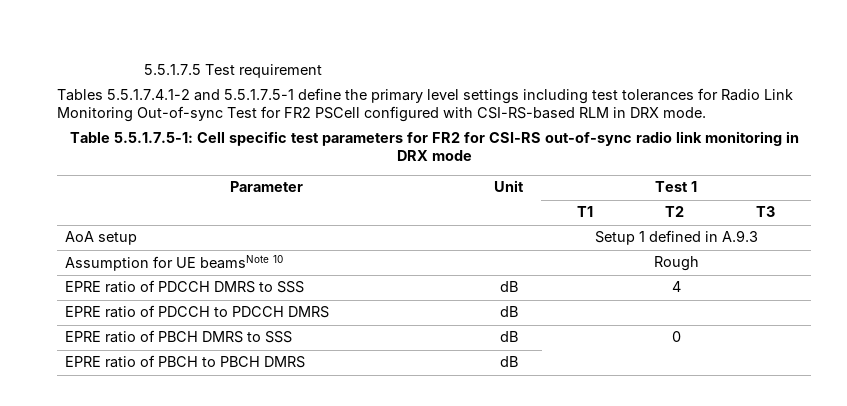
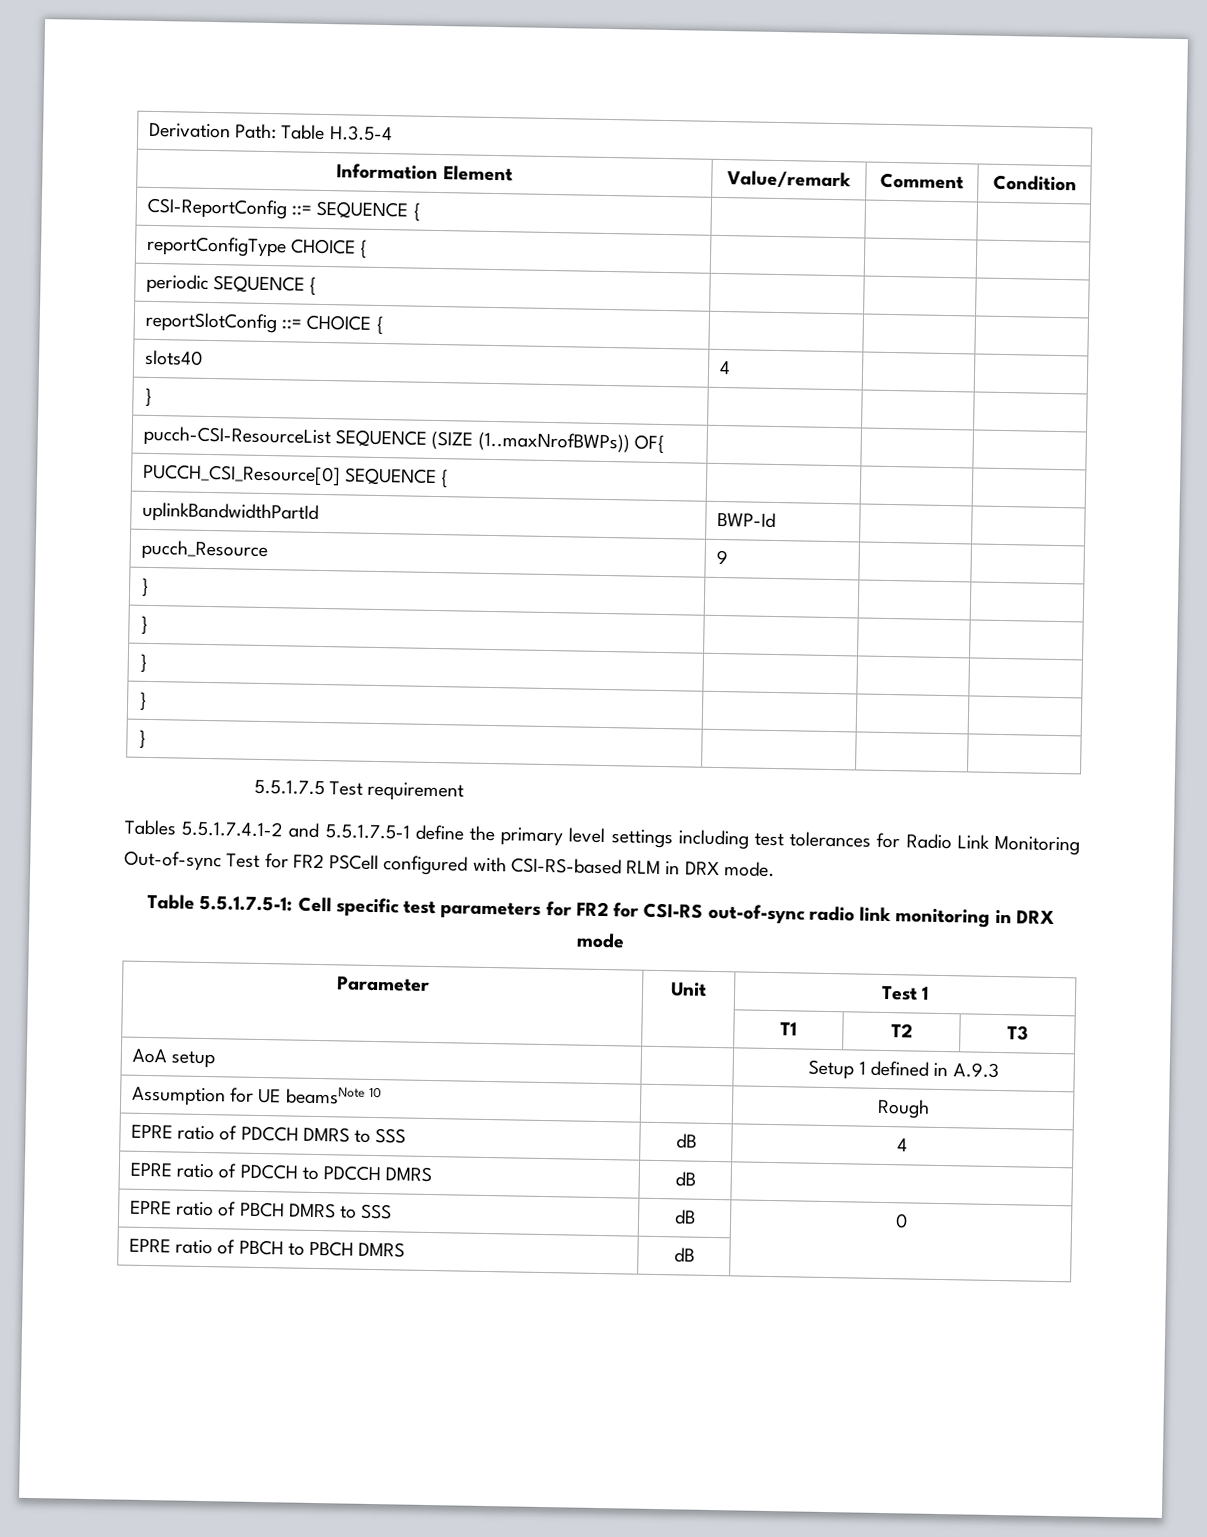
+ Derivation Path: Table H.3.5-4
+ Information Element | Value/remark | Comment | Condition
+ CSI-ReportConfig ::= SEQUENCE { | | |
+ reportConfigType CHOICE { | | |
+ periodic SEQUENCE { | | |
+ reportSlotConfig ::= CHOICE { | | |
+ slots40 | 4 | |
+ } | | |
+ pucch-CSI-ResourceList SEQUENCE (SIZE (1..maxNrofBWPs)) OF{ | | |
+ PUCCH_CSI_Resource[0] SEQUENCE { | | |
+ uplinkBandwidthPartId | BWP-Id | |
+ pucch_Resource | 9 | |
+ } | | |
+ } | | |
+ } | | |
+ } | | |
+ } | | |

